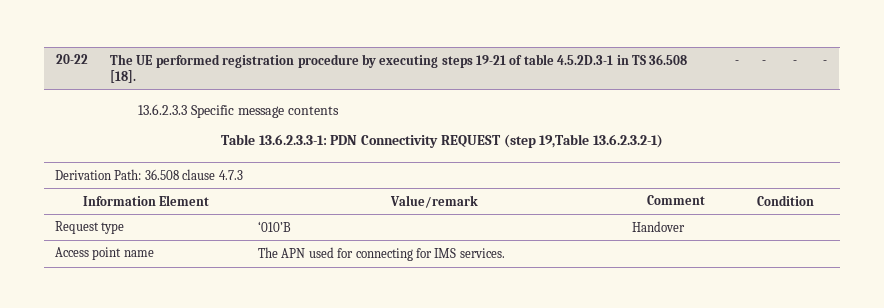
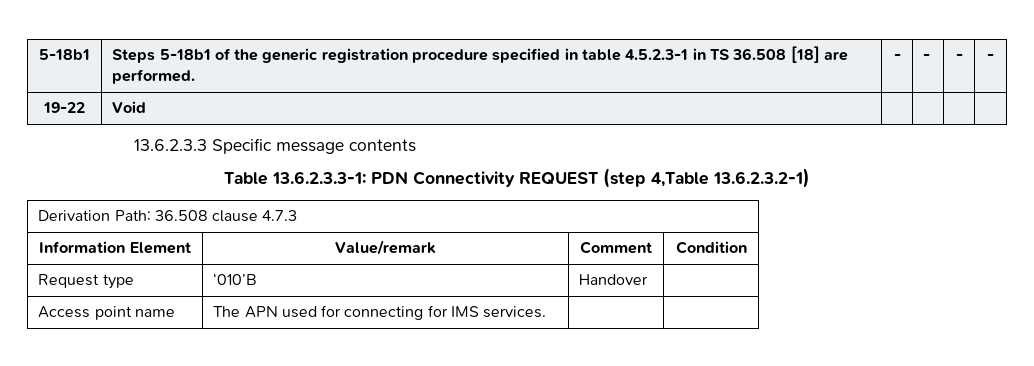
- 20-22 | The UE performed registration procedure by executing steps 19-21 of table 4.5.2D.3-1 in TS 36.508 [18]. | - | - | - | -
+ 5-18b1 | Steps 5-18b1 of the generic registration procedure specified in table 4.5.2.3-1 in TS 36.508 [18] are performed. | - | - | - | -
+ 19-22 | Void | | | |
- Table 13.6.2.3.3-1: PDN Connectivity REQUEST (step 19,Table 13.6.2.3.2-1)
+ Table 13.6.2.3.3-1: PDN Connectivity REQUEST (step 4,Table 13.6.2.3.2-1)

